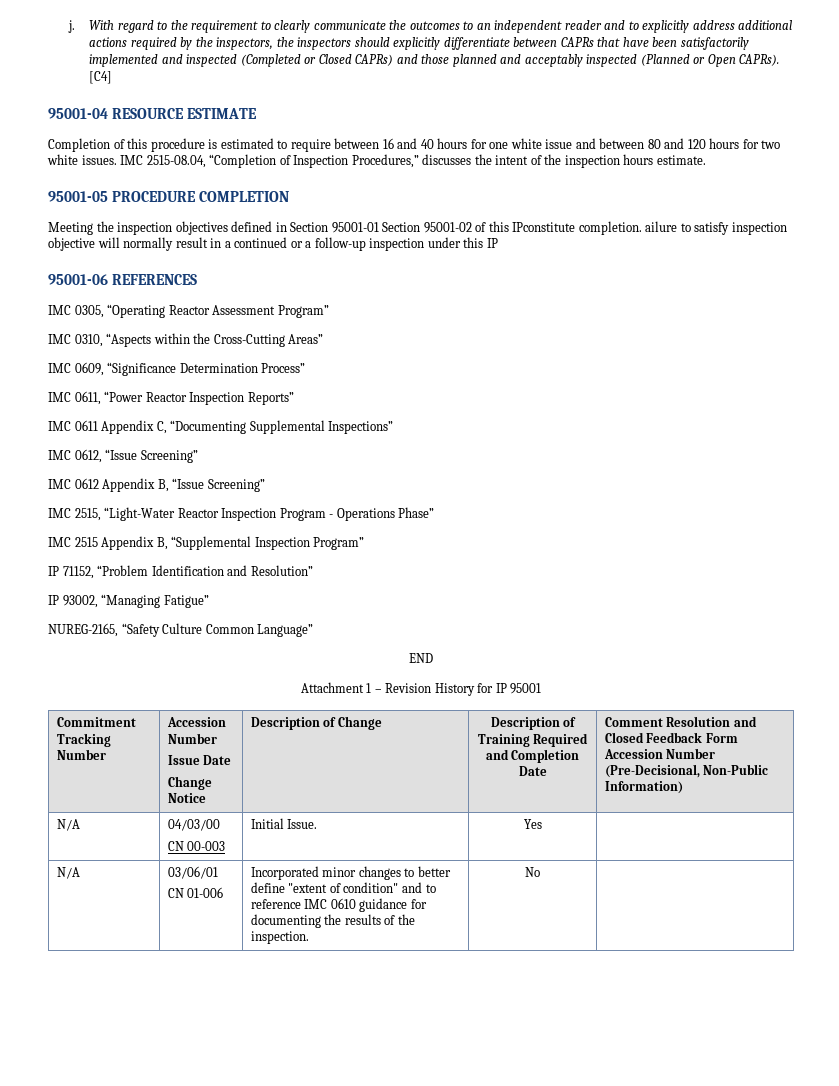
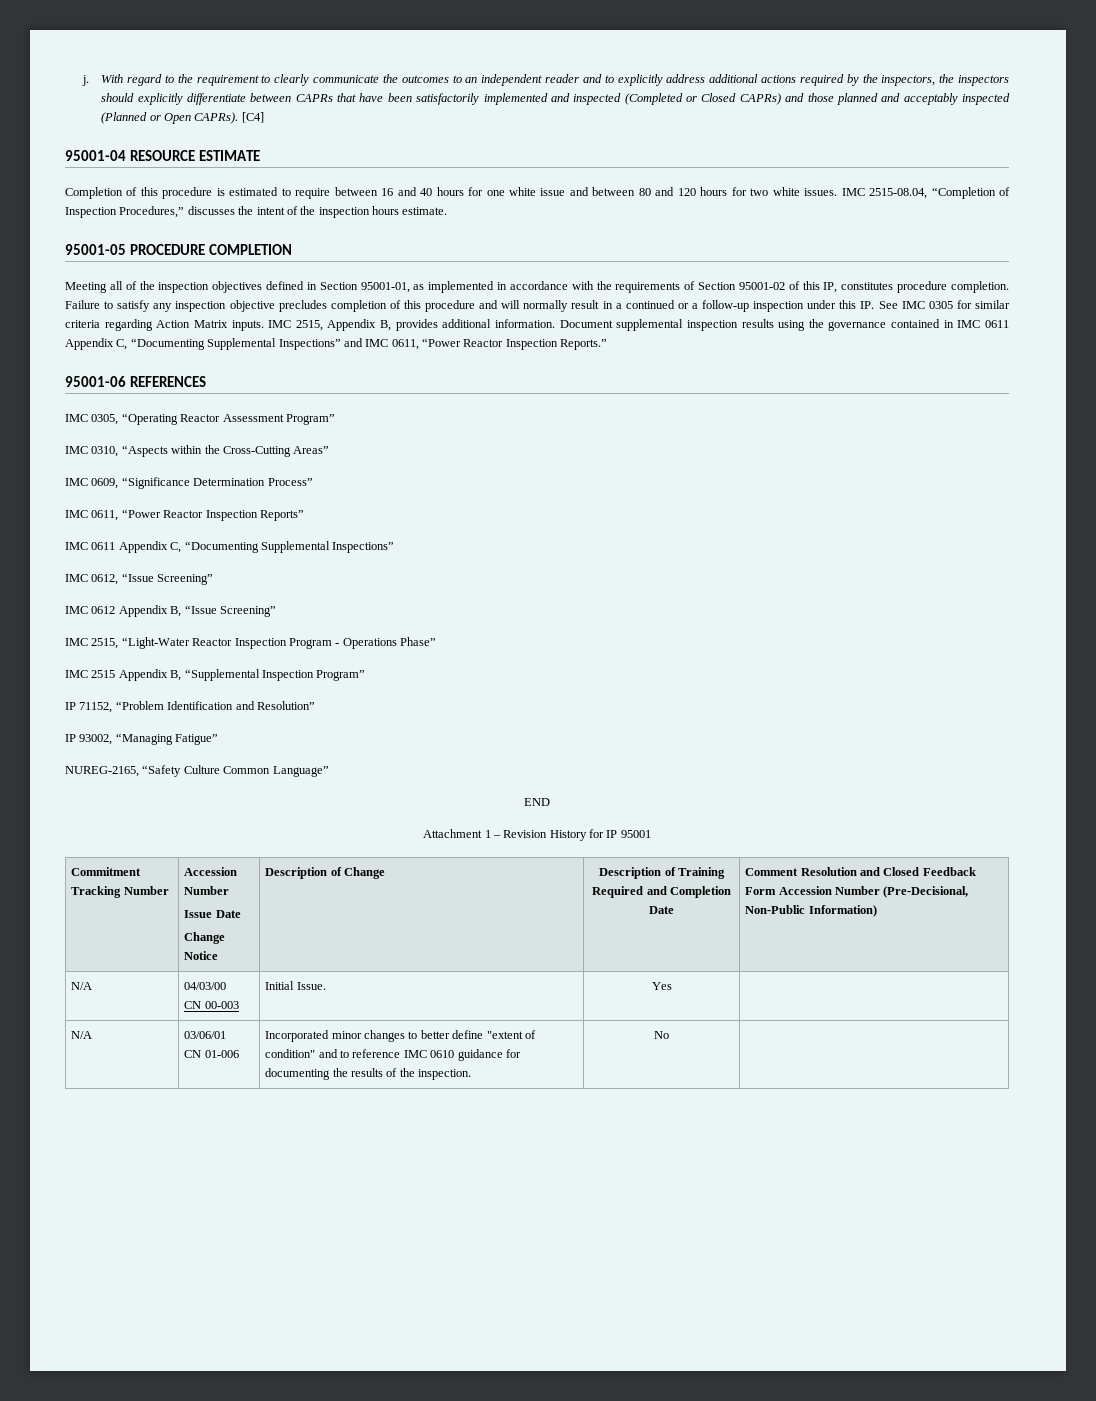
- Meeting the inspection objectives defined in Section 95001-01 Section 95001-02 of this IPconstitute completion. ailure to satisfy inspection objective will normally result in a continued or a follow-up inspection under this IP
+ Meeting all of the inspection objectives defined in Section 95001-01, as implemented in accordance with the requirements of Section 95001-02 of this IP, constitutes procedure completion. Failure to satisfy any inspection objective precludes completion of this procedure and will normally result in a continued or a follow-up inspection under this IP. See IMC 0305 for similar criteria regarding Action Matrix inputs. IMC 2515, Appendix B, provides additional information. Document supplemental inspection results using the governance contained in IMC 0611 Appendix C, “Documenting Supplemental Inspections” and IMC 0611, “Power Reactor Inspection Reports.”

